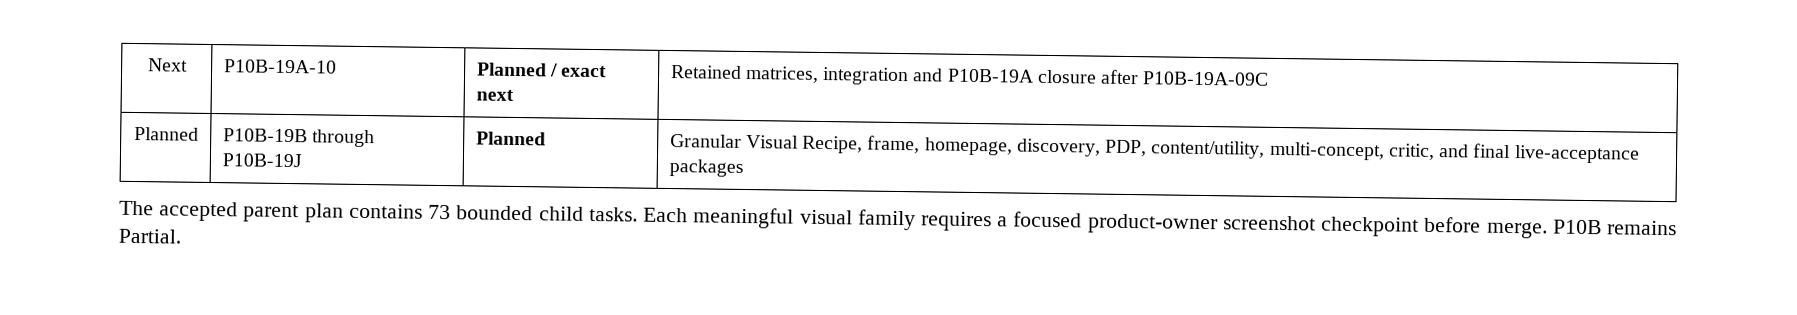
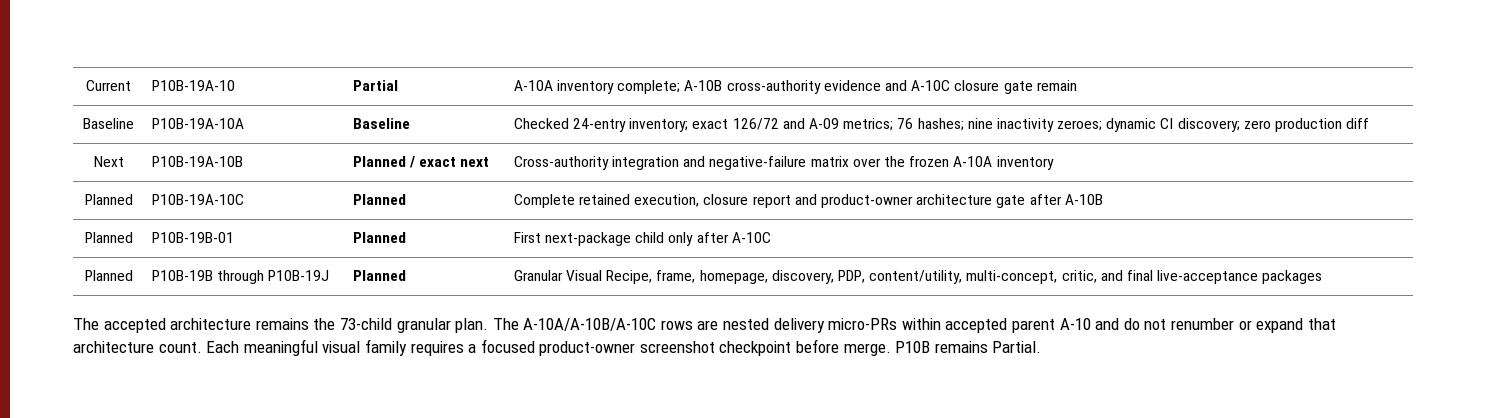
+ Current | P10B-19A-10 | Partial | A-10A inventory complete; A-10B cross-authority evidence and A-10C closure gate remain
+ Baseline | P10B-19A-10A | Baseline | Checked 24-entry inventory; exact 126/72 and A-09 metrics; 76 hashes; nine inactivity zeroes; dynamic CI discovery; zero production diff
- Next | P10B-19A-10 | Planned / exact next | Retained matrices, integration and P10B-19A closure after P10B-19A-09C
+ Next | P10B-19A-10B | Planned / exact next | Cross-authority integration and negative-failure matrix over the frozen A-10A inventory
+ Planned | P10B-19A-10C | Planned | Complete retained execution, closure report and product-owner architecture gate after A-10B
+ Planned | P10B-19B-01 | Planned | First next-package child only after A-10C
- The accepted parent plan contains 73 bounded child tasks.
+ The accepted architecture remains the 73-child granular plan. The A-10A/A-10B/A-10C rows are nested delivery micro-PRs within accepted parent A-10 and do not renumber or expand that architecture count.

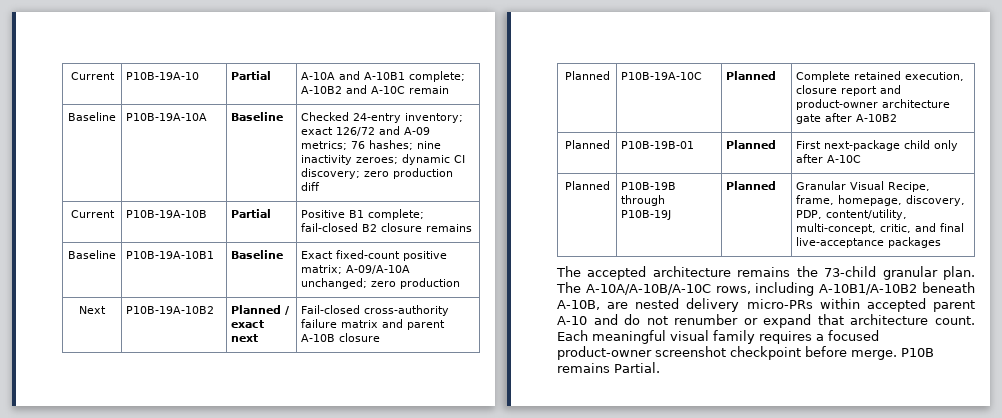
- Current | P10B-19A-10 | Partial | A-10A inventory complete; A-10B cross-authority evidence and A-10C closure gate remain
+ Current | P10B-19A-10 | Partial | A-10A and A-10B1 complete; A-10B2 and A-10C remain
+ Current | P10B-19A-10B | Partial | Positive B1 complete; fail-closed B2 closure remains
+ Baseline | P10B-19A-10B1 | Baseline | Exact fixed-count positive matrix; A-09/A-10A unchanged; zero production
- Next | P10B-19A-10B | Planned / exact next | Cross-authority integration and negative-failure matrix over the frozen A-10A inventory
+ Next | P10B-19A-10B2 | Planned / exact next | Fail-closed cross-authority failure matrix and parent A-10B closure
- Planned | P10B-19A-10C | Planned | Complete retained execution, closure report and product-owner architecture gate after A-10B
+ Planned | P10B-19A-10C | Planned | Complete retained execution, closure report and product-owner architecture gate after A-10B2
- The A-10A/A-10B/A-10C rows are nested delivery micro-PRs within accepted parent A-10 and do not renumber or expand that architecture count.
+ The A-10A/A-10B/A-10C rows, including A-10B1/A-10B2 beneath A-10B, are nested delivery micro-PRs within accepted parent A-10 and do not renumber or expand that architecture count.

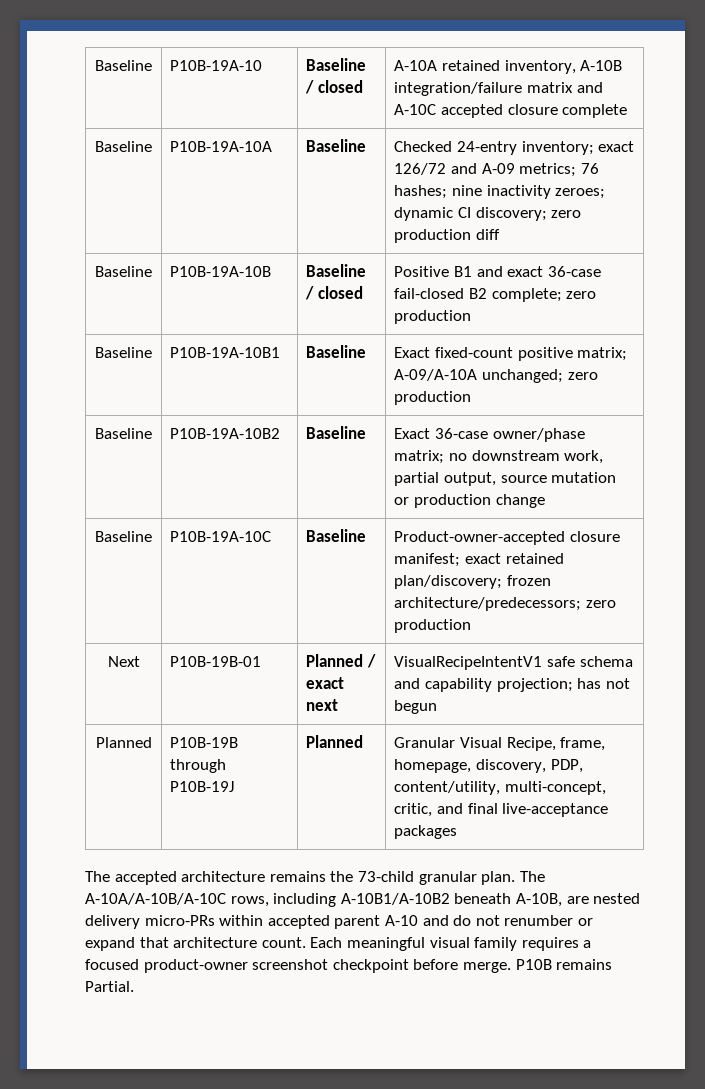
- Current | P10B-19A-10 | Partial | A-10A and A-10B1 complete; A-10B2 and A-10C remain
+ Baseline | P10B-19A-10 | Baseline / closed | A-10A retained inventory, A-10B integration/failure matrix and A-10C accepted closure complete
- Current | P10B-19A-10B | Partial | Positive B1 complete; fail-closed B2 closure remains
+ Baseline | P10B-19A-10B | Baseline / closed | Positive B1 and exact 36-case fail-closed B2 complete; zero production
+ Baseline | P10B-19A-10B2 | Baseline | Exact 36-case owner/phase matrix; no downstream work, partial output, source mutation or production change
+ Baseline | P10B-19A-10C | Baseline | Product-owner-accepted closure manifest; exact retained plan/discovery; frozen architecture/predecessors; zero production
- Next | P10B-19A-10B2 | Planned / exact next | Fail-closed cross-authority failure matrix and parent A-10B closure
- Planned | P10B-19A-10C | Planned | Complete retained execution, closure report and product-owner architecture gate after A-10B2
- Planned | P10B-19B-01 | Planned | First next-package child only after A-10C
+ Next | P10B-19B-01 | Planned / exact next | VisualRecipeIntentV1 safe schema and capability projection; has not begun

